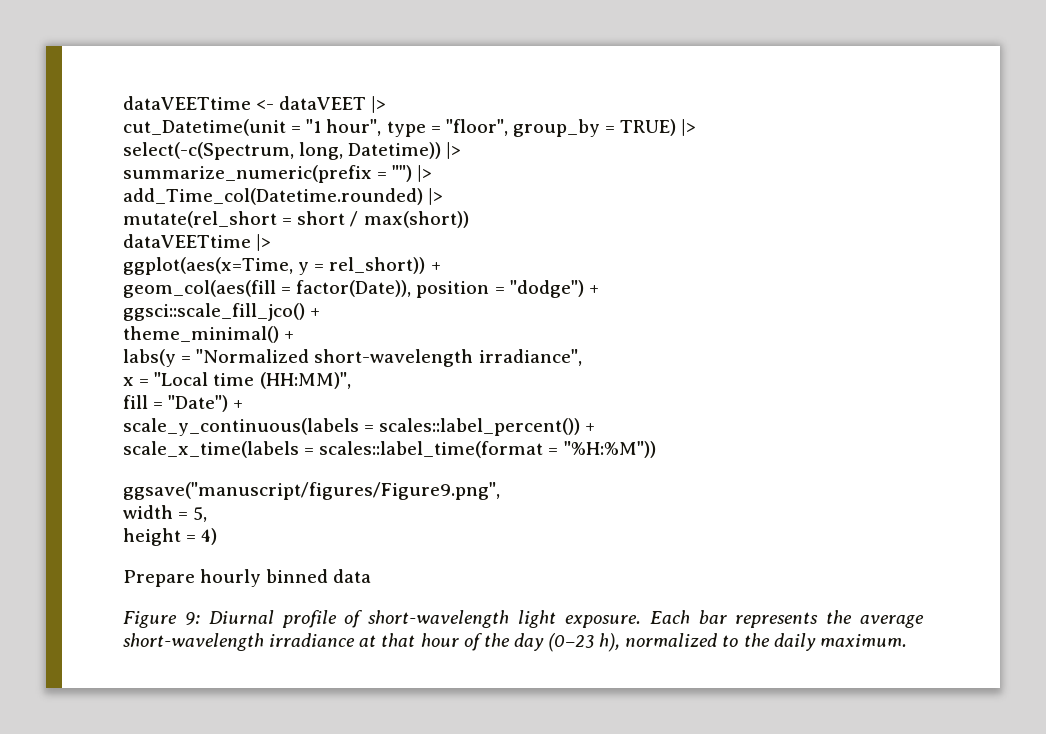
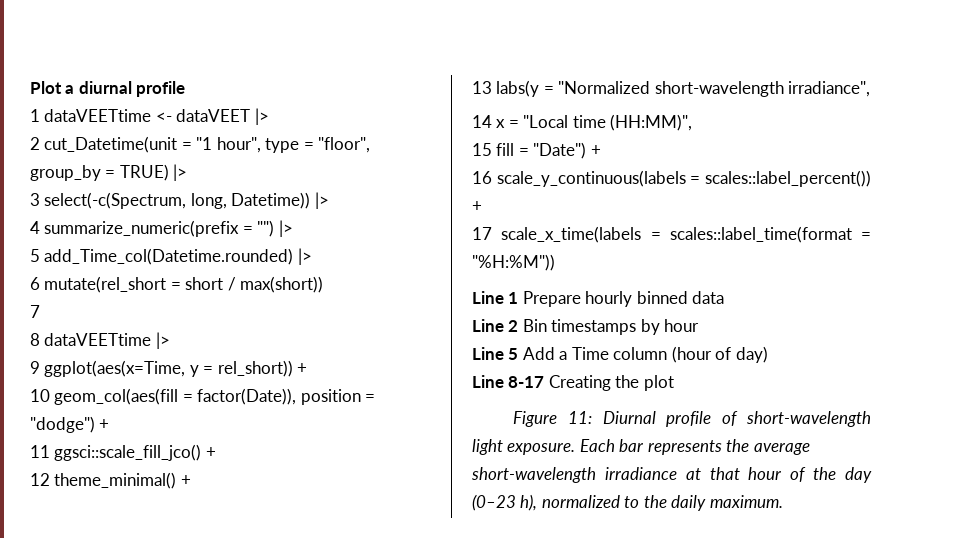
- dataVEETtime <- dataVEET |>
+ Plot a diurnal profile
+ 1 dataVEETtime <- dataVEET |>
- cut_Datetime(unit = "1 hour", type = "floor", group_by = TRUE) |>
+ 2 cut_Datetime(unit = "1 hour", type = "floor", group_by = TRUE) |>
- select(-c(Spectrum, long, Datetime)) |>
+ 3 select(-c(Spectrum, long, Datetime)) |>
- summarize_numeric(prefix = "") |>
+ 4 summarize_numeric(prefix = "") |>
- add_Time_col(Datetime.rounded) |>
+ 5 add_Time_col(Datetime.rounded) |>
- mutate(rel_short = short / max(short))
+ 6 mutate(rel_short = short / max(short))
- dataVEETtime |>
+ 7
+ 8 dataVEETtime |>
- ggplot(aes(x=Time, y = rel_short)) +
+ 9 ggplot(aes(x=Time, y = rel_short)) +
- geom_col(aes(fill = factor(Date)), position = "dodge") +
+ 10 geom_col(aes(fill = factor(Date)), position = "dodge") +
- ggsci::scale_fill_jco() +
+ 11 ggsci::scale_fill_jco() +
- theme_minimal() +
+ 12 theme_minimal() +
- labs(y = "Normalized short-wavelength irradiance",
+ 13 labs(y = "Normalized short-wavelength irradiance",
- x = "Local time (HH:MM)",
+ 14 x = "Local time (HH:MM)",
- fill = "Date") +
+ 15 fill = "Date") +
- scale_y_continuous(labels = scales::label_percent()) +
+ 16 scale_y_continuous(labels = scales::label_percent()) +
- scale_x_time(labels = scales::label_time(format = "%H:%M"))
+ 17 scale_x_time(labels = scales::label_time(format = "%H:%M"))
- ggsave("manuscript/figures/Figure9.png",
- width = 5,
- height = 4)
- Prepare hourly binned data
+ Line 1 Prepare hourly binned data
+ Line 2 Bin timestamps by hour
+ Line 5 Add a Time column (hour of day)
+ Line 8-17 Creating the plot
- Figure 9: Diurnal profile of short-wavelength light exposure.
+ Figure 11: Diurnal profile of short-wavelength light exposure.

